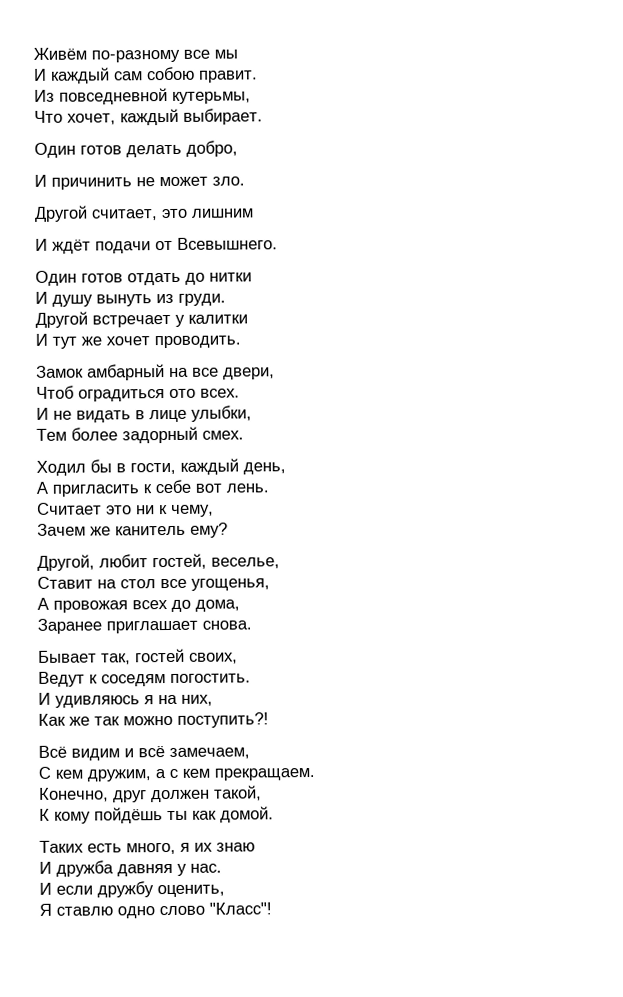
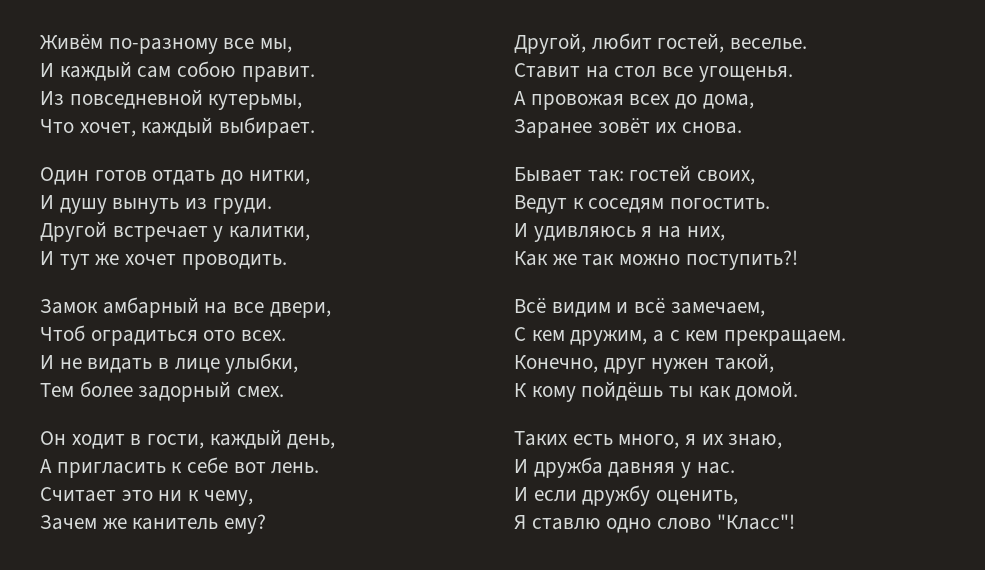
- Живём по-разному все мы
+ Живём по-разному все мы,
- Один готов делать добро,
- И причинить не может зло.
- Другой считает, это лишним
- И ждёт подачи от Всевышнего.
- Один готов отдать до нитки
+ Один готов отдать до нитки,
- Другой встречает у калитки
+ Другой встречает у калитки,
- Ходил бы в гости, каждый день,
+ Он ходит в гости, каждый день,
- Другой, любит гостей, веселье,
+ Другой, любит гостей, веселье.
- Ставит на стол все угощенья,
+ Ставит на стол все угощенья.
- Заранее приглашает снова.
+ Заранее зовёт их снова.
- Бывает так, гостей своих,
+ Бывает так: гостей своих,
- Конечно, друг должен такой,
+ Конечно, друг нужен такой,
- Таких есть много, я их знаю
+ Таких есть много, я их знаю,

